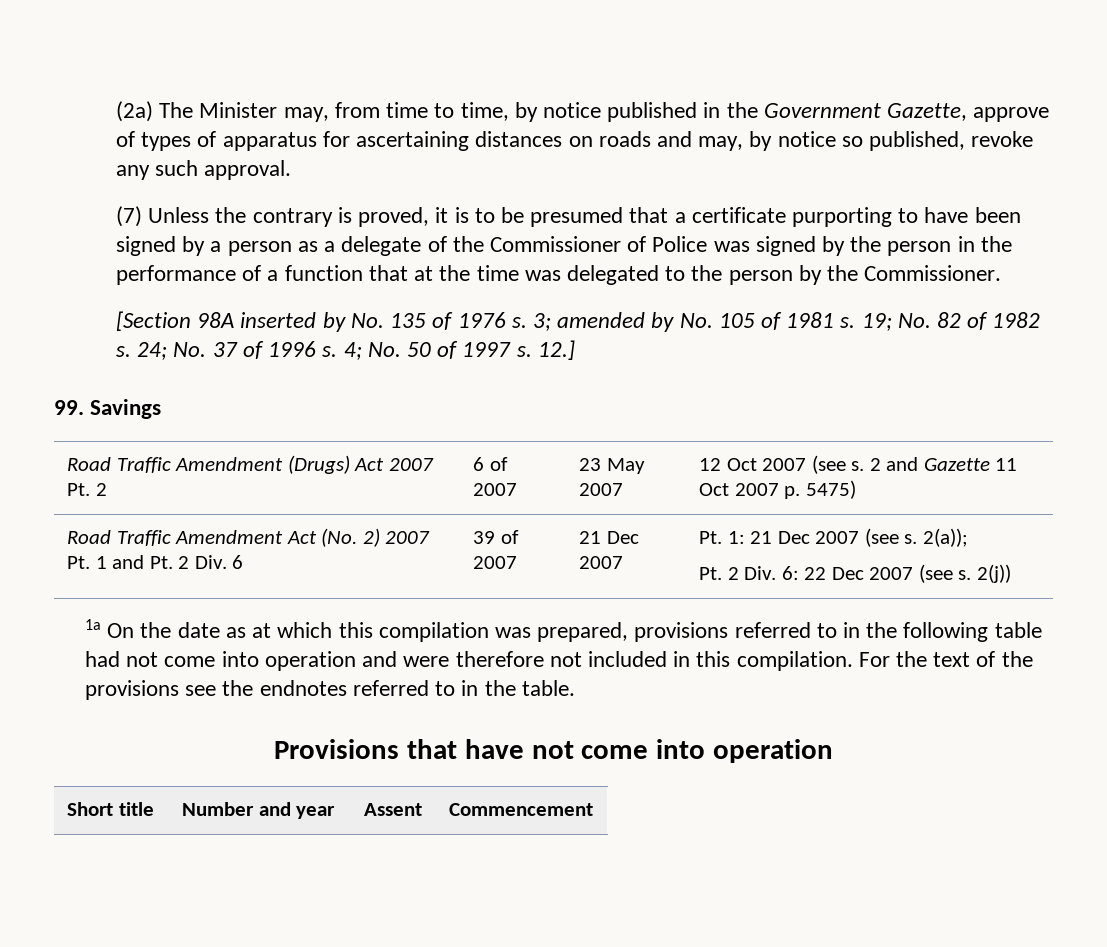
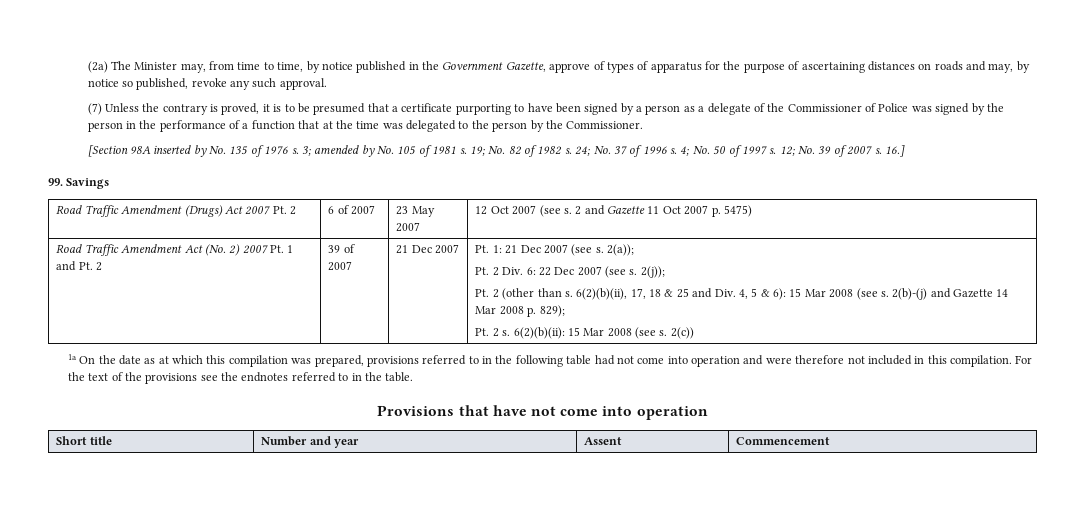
- (2a) The Minister may, from time to time, by notice published in the Government Gazette, approve of types of apparatus for ascertaining distances on roads and may, by notice so published, revoke any such approval.
+ (2a) The Minister may, from time to time, by notice published in the Government Gazette, approve of types of apparatus for the purpose of ascertaining distances on roads and may, by notice so published, revoke any such approval.
- 12.]
+ 12; No. 39 of 2007 s. 16.]
- Road Traffic Amendment Act (No. 2) 2007 Pt. 1 and Pt. 2 Div. 6
+ Road Traffic Amendment Act (No. 2) 2007 Pt. 1 and Pt. 2
- 2(j))
+ 2(j));
+ Pt. 2 (other than s. 6(2)(b)(ii), 17, 18 & 25 and Div. 4, 5 & 6): 15 Mar 2008 (see s. 2(b)-(j) and Gazette 14 Mar 2008 p. 829);
+ Pt. 2 s. 6(2)(b)(ii): 15 Mar 2008 (see s. 2(c))

